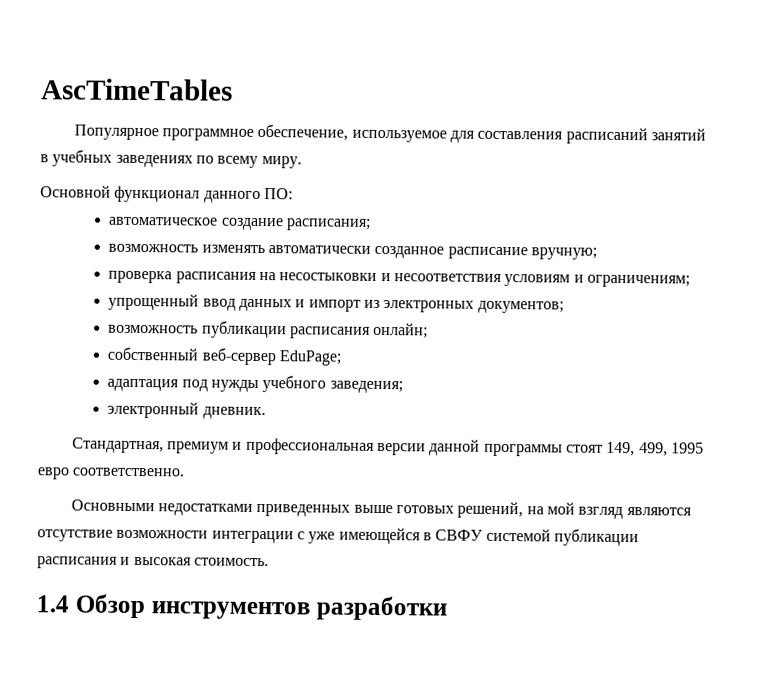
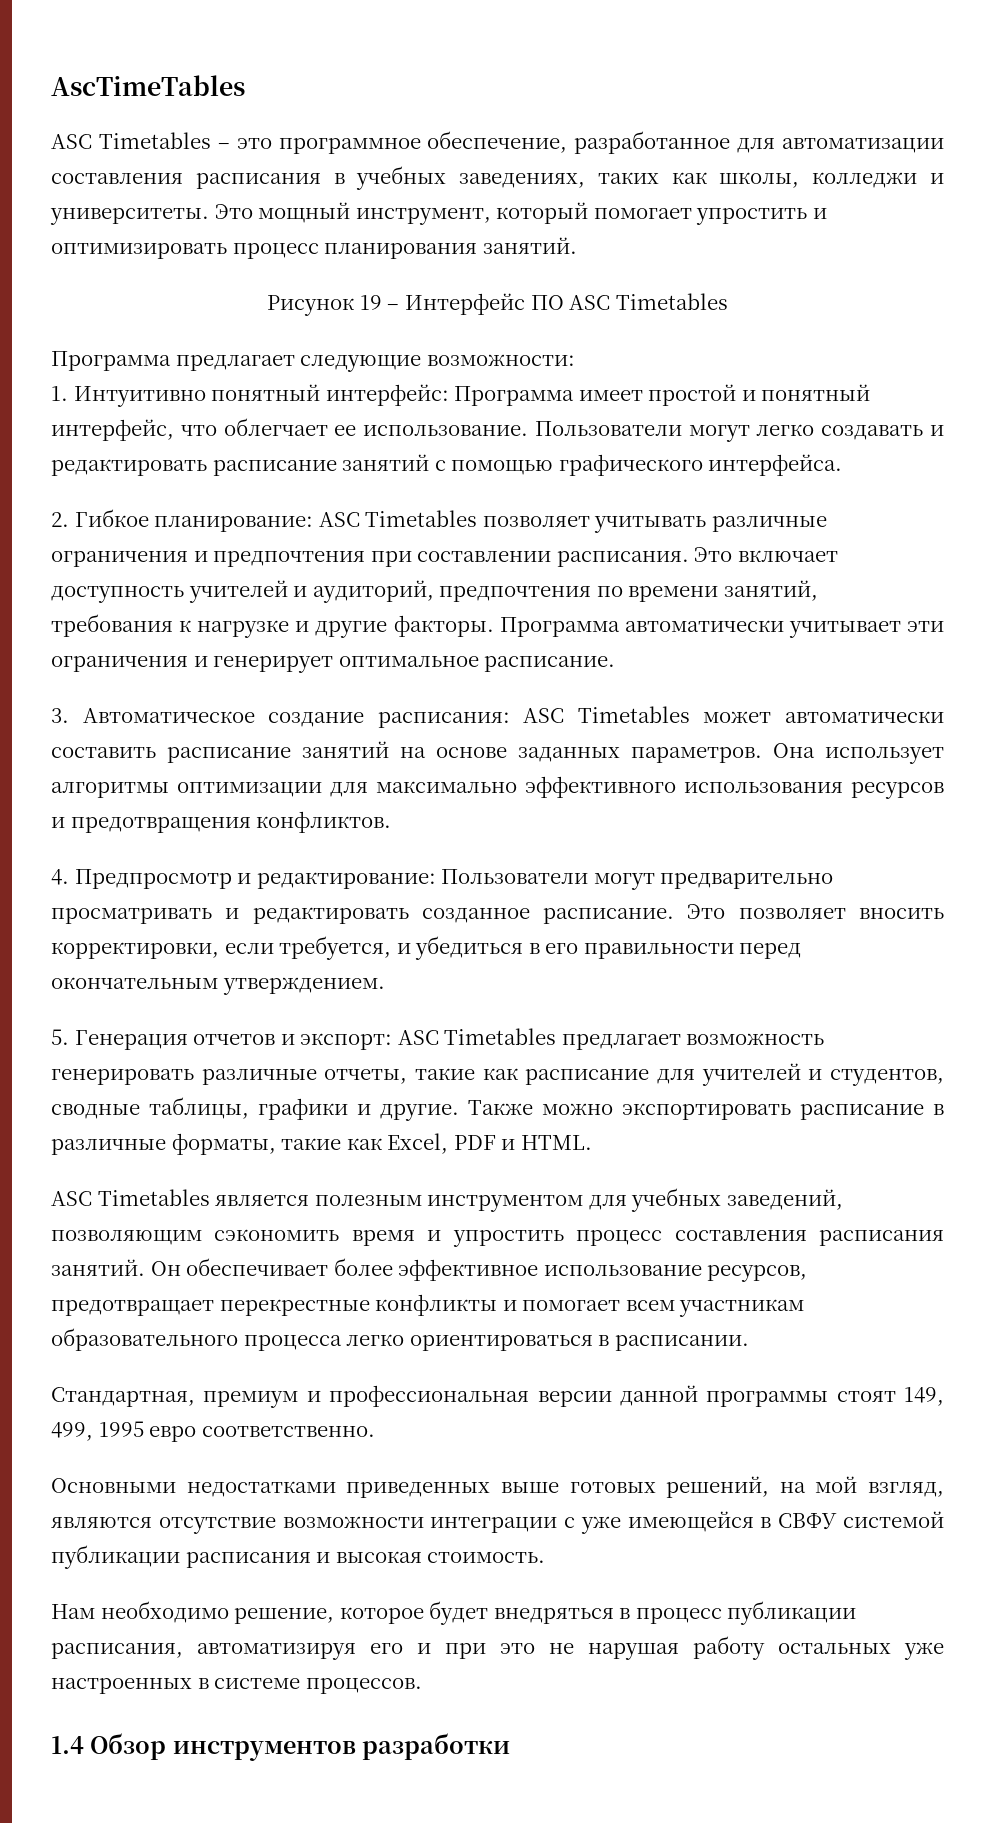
- Популярное программное обеспечение, используемое для составления расписаний занятий в учебных заведениях по всему миру.
- Основной функционал данного ПО:
- автоматическое создание расписания;
- возможность изменять автоматически созданное расписание вручную;
- проверка расписания на несостыковки и несоответствия условиям и ограничениям;
- упрощенный ввод данных и импорт из электронных документов;
- возможность публикации расписания онлайн;
- собственный веб-сервер EduPage;
- адаптация под нужды учебного заведения;
- электронный дневник.
+ ASC Timetables – это программное обеспечение, разработанное для автоматизации составления расписания в учебных заведениях, таких как школы, колледжи и университеты. Это мощный инструмент, который помогает упростить и оптимизировать процесс планирования занятий.
+ Рисунок 19 – Интерфейс ПО ASC Timetables
+ Программа предлагает следующие возможности:
+ 1. Интуитивно понятный интерфейс: Программа имеет простой и понятный интерфейс, что облегчает ее использование. Пользователи могут легко создавать и редактировать расписание занятий с помощью графического интерфейса.
+ 2. Гибкое планирование: ASC Timetables позволяет учитывать различные ограничения и предпочтения при составлении расписания. Это включает доступность учителей и аудиторий, предпочтения по времени занятий, требования к нагрузке и другие факторы. Программа автоматически учитывает эти ограничения и генерирует оптимальное расписание.
+ 3. Автоматическое создание расписания: ASC Timetables может автоматически составить расписание занятий на основе заданных параметров. Она использует алгоритмы оптимизации для максимально эффективного использования ресурсов и предотвращения конфликтов.
+ 4. Предпросмотр и редактирование: Пользователи могут предварительно просматривать и редактировать созданное расписание. Это позволяет вносить корректировки, если требуется, и убедиться в его правильности перед окончательным утверждением.
+ 5. Генерация отчетов и экспорт: ASC Timetables предлагает возможность генерировать различные отчеты, такие как расписание для учителей и студентов, сводные таблицы, графики и другие. Также можно экспортировать расписание в различные форматы, такие как Excel, PDF и HTML.
+ ASC Timetables является полезным инструментом для учебных заведений, позволяющим сэкономить время и упростить процесс составления расписания занятий. Он обеспечивает более эффективное использование ресурсов, предотвращает перекрестные конфликты и помогает всем участникам образовательного процесса легко ориентироваться в расписании.
- Основными недостатками приведенных выше готовых решений, на мой взгляд являются отсутствие возможности интеграции с уже имеющейся в СВФУ системой публикации расписания и высокая стоимость.
+ Основными недостатками приведенных выше готовых решений, на мой взгляд, являются отсутствие возможности интеграции с уже имеющейся в СВФУ системой публикации расписания и высокая стоимость.
+ Нам необходимо решение, которое будет внедряться в процесс публикации расписания, автоматизируя его и при это не нарушая работу остальных уже настроенных в системе процессов.

